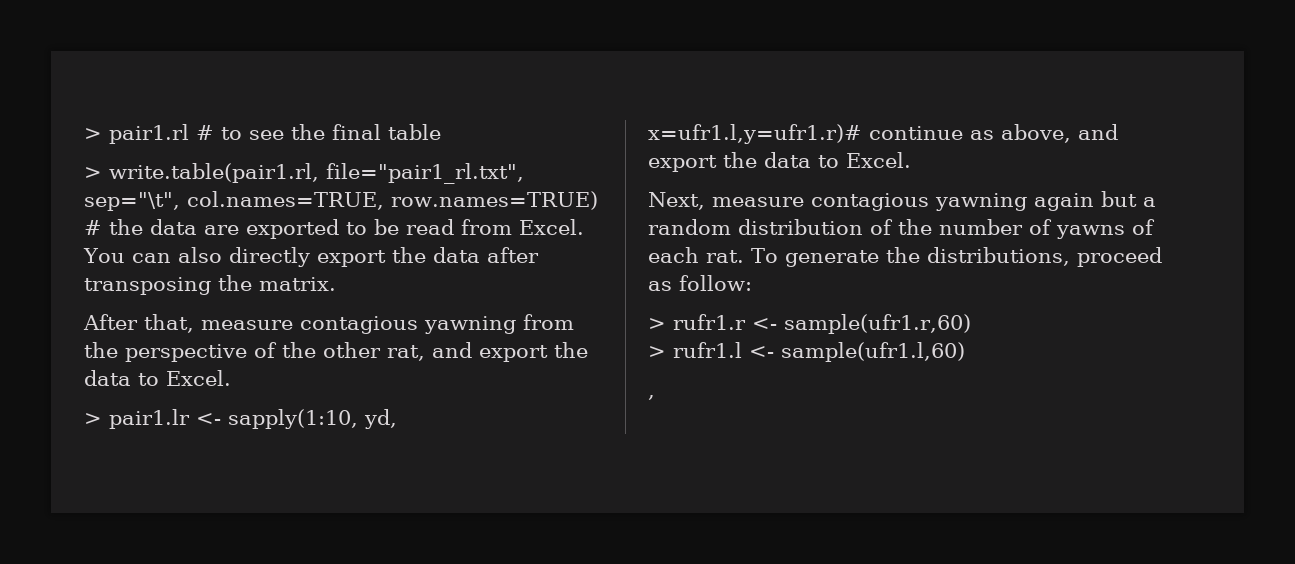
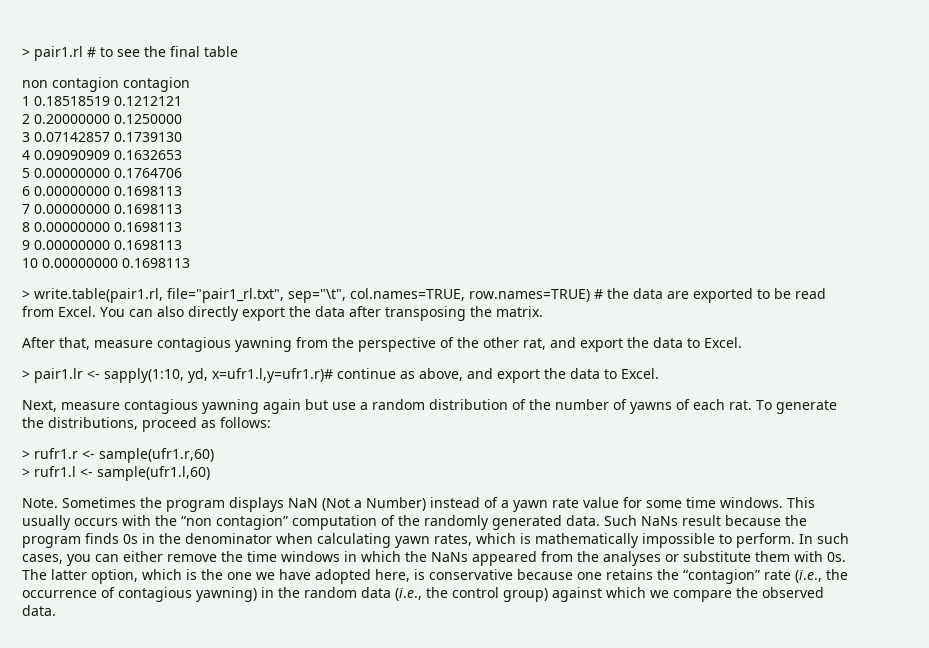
+ non contagion contagion
+ 1 0.18518519 0.1212121
+ 2 0.20000000 0.1250000
+ 3 0.07142857 0.1739130
+ 4 0.09090909 0.1632653
+ 5 0.00000000 0.1764706
+ 6 0.00000000 0.1698113
+ 7 0.00000000 0.1698113
+ 8 0.00000000 0.1698113
+ 9 0.00000000 0.1698113
+ 10 0.00000000 0.1698113
- Next, measure contagious yawning again but a random distribution of the number of yawns of each rat.
+ Next, measure contagious yawning again but use a random distribution of the number of yawns of each rat.
- To generate the distributions, proceed as follow:
+ To generate the distributions, proceed as follows:
- ,
+ Note. Sometimes the program displays NaN (Not a Number) instead of a yawn rate value for some time windows. This usually occurs with the “non contagion” computation of the randomly generated data. Such NaNs result because the program finds 0s in the denominator when calculating yawn rates, which is mathematically impossible to perform. In such cases, you can either remove the time windows in which the NaNs appeared from the analyses or substitute them with 0s. The latter option, which is the one we have adopted here, is conservative because one retains the “contagion” rate (i.e., the occurrence of contagious yawning) in the random data (i.e., the control group) against which we compare the observed data.

